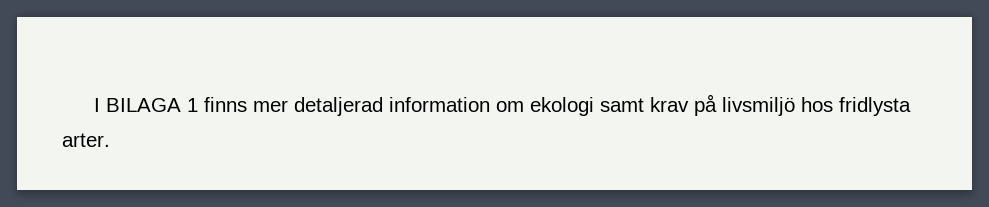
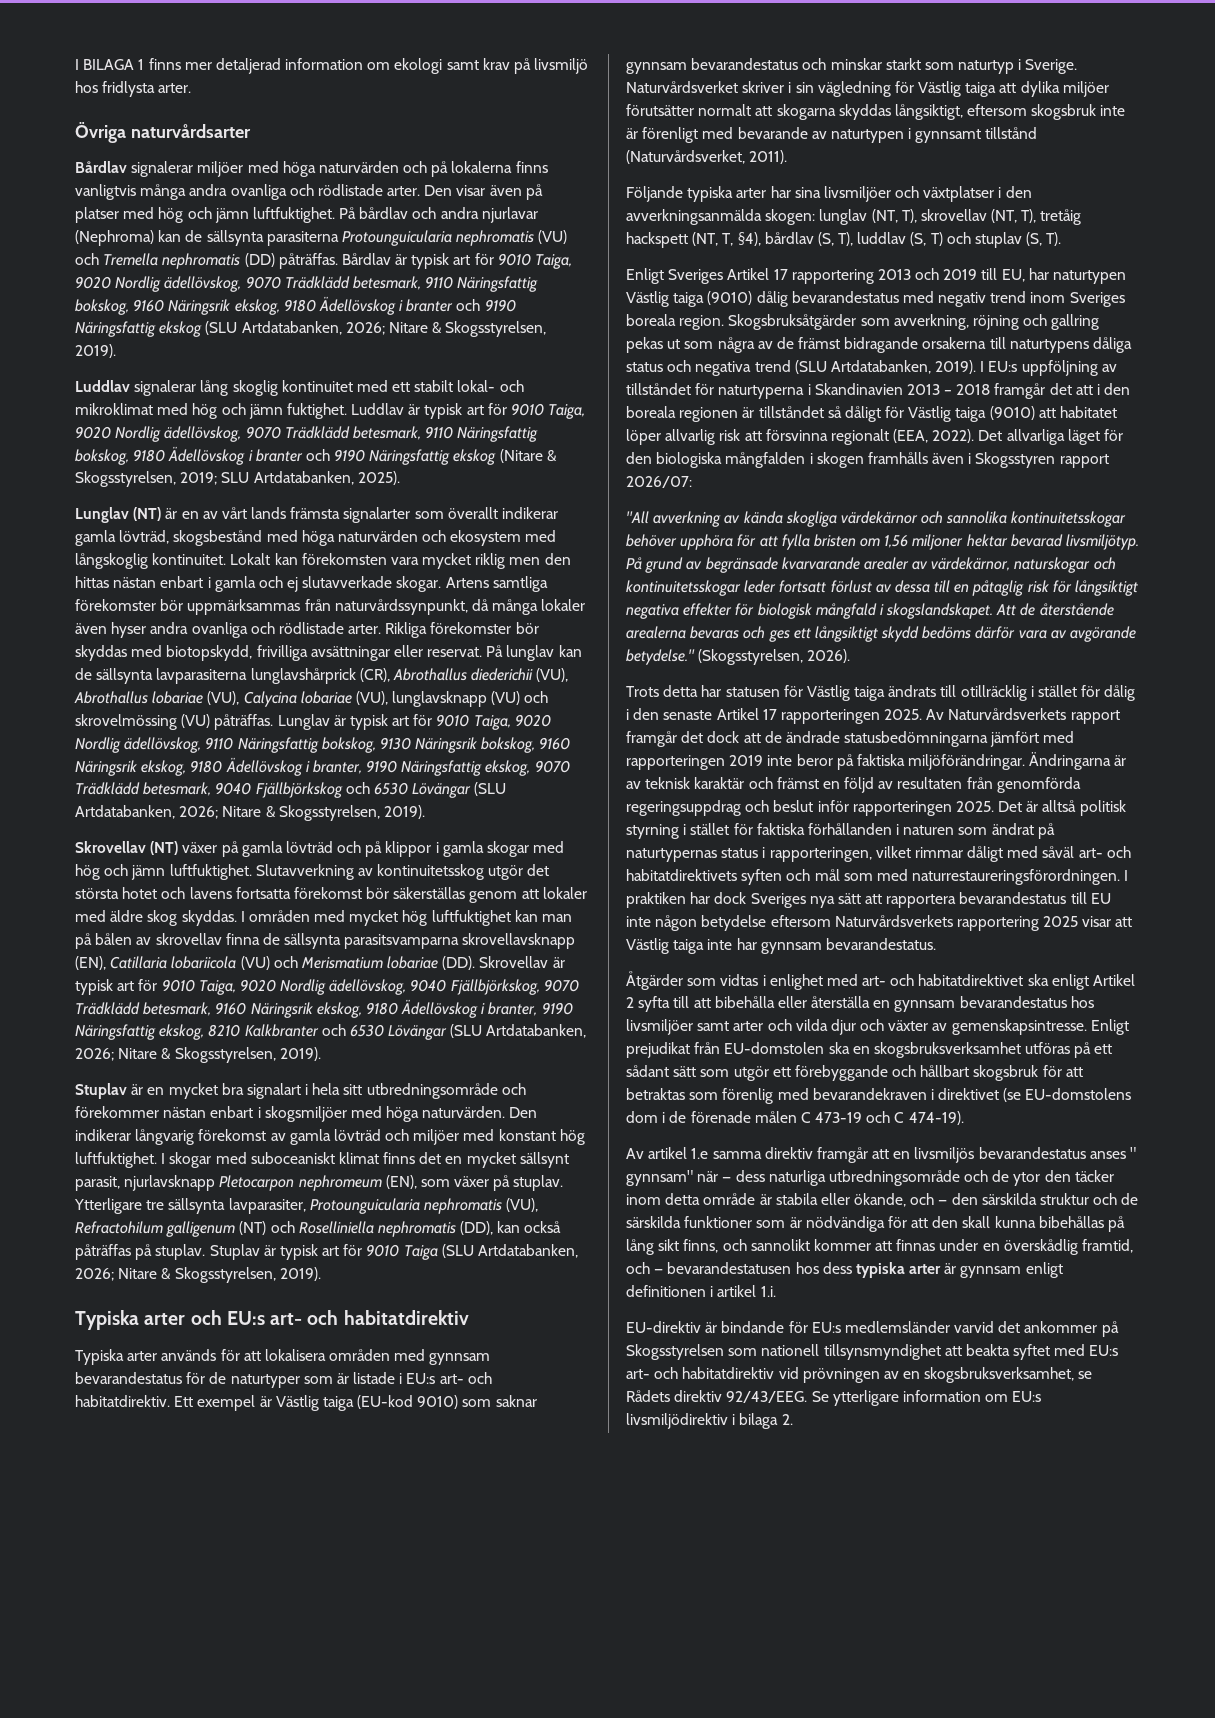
+ Övriga naturvårdsarter
+ Bårdlav signalerar miljöer med höga naturvärden och på lokalerna finns vanligtvis många andra ovanliga och rödlistade arter. Den visar även på platser med hög och jämn luftfuktighet. På bårdlav och andra njurlavar (Nephroma) kan de sällsynta parasiterna Protounguicularia nephromatis (VU) och Tremella nephromatis (DD) påträffas. Bårdlav är typisk art för 9010 Taiga, 9020 Nordlig ädellövskog, 9070 Trädklädd betesmark, 9110 Näringsfattig bokskog, 9160 Näringsrik ekskog, 9180 Ädellövskog i branter och 9190 Näringsfattig ekskog (SLU Artdatabanken, 2026; Nitare & Skogsstyrelsen, 2019).
+ Luddlav signalerar lång skoglig kontinuitet med ett stabilt lokal- och mikroklimat med hög och jämn fuktighet. Luddlav är typisk art för 9010 Taiga, 9020 Nordlig ädellövskog, 9070 Trädklädd betesmark, 9110 Näringsfattig bokskog, 9180 Ädellövskog i branter och 9190 Näringsfattig ekskog (Nitare & Skogsstyrelsen, 2019; SLU Artdatabanken, 2025).
+ Lunglav (NT) är en av vårt lands främsta signalarter som överallt indikerar gamla lövträd, skogsbestånd med höga naturvärden och ekosystem med långskoglig kontinuitet. Lokalt kan förekomsten vara mycket riklig men den hittas nästan enbart i gamla och ej slutavverkade skogar. Artens samtliga förekomster bör uppmärksammas från naturvårdssynpunkt, då många lokaler även hyser andra ovanliga och rödlistade arter. Rikliga förekomster bör skyddas med biotopskydd, frivilliga avsättningar eller reservat. På lunglav kan de sällsynta lavparasiterna lunglavshårprick (CR), Abrothallus diederichii (VU), Abrothallus lobariae (VU), Calycina lobariae (VU), lunglavsknapp (VU) och skrovelmössing (VU) påträffas. Lunglav är typisk art för 9010 Taiga, 9020 Nordlig ädellövskog, 9110 Näringsfattig bokskog, 9130 Näringsrik bokskog, 9160 Näringsrik ekskog, 9180 Ädellövskog i branter, 9190 Näringsfattig ekskog, 9070 Trädklädd betesmark, 9040 Fjällbjörkskog och 6530 Lövängar (SLU Artdatabanken, 2026; Nitare & Skogsstyrelsen, 2019).
+ Skrovellav (NT) växer på gamla lövträd och på klippor i gamla skogar med hög och jämn luftfuktighet. Slutavverkning av kontinuitetsskog utgör det största hotet och lavens fortsatta förekomst bör säkerställas genom att lokaler med äldre skog skyddas. I områden med mycket hög luftfuktighet kan man på bålen av skrovellav finna de sällsynta parasitsvamparna skrovellavsknapp (EN), Catillaria lobariicola (VU) och Merismatium lobariae (DD). Skrovellav är typisk art för 9010 Taiga, 9020 Nordlig ädellövskog, 9040 Fjällbjörkskog, 9070 Trädklädd betesmark, 9160 Näringsrik ekskog, 9180 Ädellövskog i branter, 9190 Näringsfattig ekskog, 8210 Kalkbranter och 6530 Lövängar (SLU Artdatabanken, 2026; Nitare & Skogsstyrelsen, 2019).
+ Stuplav är en mycket bra signalart i hela sitt utbredningsområde och förekommer nästan enbart i skogsmiljöer med höga naturvärden. Den indikerar långvarig förekomst av gamla lövträd och miljöer med konstant hög luftfuktighet. I skogar med suboceaniskt klimat finns det en mycket sällsynt parasit, njurlavsknapp Pletocarpon nephromeum (EN), som växer på stuplav. Ytterligare tre sällsynta lavparasiter, Protounguicularia nephromatis (VU), Refractohilum galligenum (NT) och Roselliniella nephromatis (DD), kan också påträffas på stuplav. Stuplav är typisk art för 9010 Taiga (SLU Artdatabanken, 2026; Nitare & Skogsstyrelsen, 2019).
+ Typiska arter och EU:s art- och habitatdirektiv
+ Typiska arter används för att lokalisera områden med gynnsam bevarandestatus för de naturtyper som är listade i EU:s art- och habitatdirektiv. Ett exempel är Västlig taiga (EU-kod 9010) som saknar gynnsam bevarandestatus och minskar starkt som naturtyp i Sverige. Naturvårdsverket skriver i sin vägledning för Västlig taiga att dylika miljöer förutsätter normalt att skogarna skyddas långsiktigt, eftersom skogsbruk inte är förenligt med bevarande av naturtypen i gynnsamt tillstånd (Naturvårdsverket, 2011).
+ Följande typiska arter har sina livsmiljöer och växtplatser i den avverkningsanmälda skogen: lunglav (NT, T), skrovellav (NT, T), tretåig hackspett (NT, T, §4), bårdlav (S, T), luddlav (S, T) och stuplav (S, T).
+ Enligt Sveriges Artikel 17 rapportering 2013 och 2019 till EU, har naturtypen Västlig taiga (9010) dålig bevarandestatus med negativ trend inom Sveriges boreala region. Skogsbruksåtgärder som avverkning, röjning och gallring pekas ut som några av de främst bidragande orsakerna till naturtypens dåliga status och negativa trend (SLU Artdatabanken, 2019). I EU:s uppföljning av tillståndet för naturtyperna i Skandinavien 2013 – 2018 framgår det att i den boreala regionen är tillståndet så dåligt för Västlig taiga (9010) att habitatet löper allvarlig risk att försvinna regionalt (EEA, 2022). Det allvarliga läget för den biologiska mångfalden i skogen framhålls även i Skogsstyren rapport 2026/07:
+ "All avverkning av kända skogliga värdekärnor och sannolika kontinuitetsskogar behöver upphöra för att fylla bristen om 1,56 miljoner hektar bevarad livsmiljötyp. På grund av begränsade kvarvarande arealer av värdekärnor, naturskogar och kontinuitetsskogar leder fortsatt förlust av dessa till en påtaglig risk för långsiktigt negativa effekter för biologisk mångfald i skogslandskapet. Att de återstående arealerna bevaras och ges ett långsiktigt skydd bedöms därför vara av avgörande betydelse." (Skogsstyrelsen, 2026).
+ Trots detta har statusen för Västlig taiga ändrats till otillräcklig i stället för dålig i den senaste Artikel 17 rapporteringen 2025. Av Naturvårdsverkets rapport framgår det dock att de ändrade statusbedömningarna jämfört med rapporteringen 2019 inte beror på faktiska miljöförändringar. Ändringarna är av teknisk karaktär och främst en följd av resultaten från genomförda regeringsuppdrag och beslut inför rapporteringen 2025. Det är alltså politisk styrning i stället för faktiska förhållanden i naturen som ändrat på naturtypernas status i rapporteringen, vilket rimmar dåligt med såväl art- och habitatdirektivets syften och mål som med naturrestaureringsförordningen. I praktiken har dock Sveriges nya sätt att rapportera bevarandestatus till EU inte någon betydelse eftersom Naturvårdsverkets rapportering 2025 visar att Västlig taiga inte har gynnsam bevarandestatus.
+ Åtgärder som vidtas i enlighet med art- och habitatdirektivet ska enligt Artikel 2 syfta till att bibehålla eller återställa en gynnsam bevarandestatus hos livsmiljöer samt arter och vilda djur och växter av gemenskapsintresse. Enligt prejudikat från EU-domstolen ska en skogsbruksverksamhet utföras på ett sådant sätt som utgör ett förebyggande och hållbart skogsbruk för att betraktas som förenlig med bevarandekraven i direktivet (se EU-domstolens dom i de förenade målen C 473-19 och C 474-19).
+ Av artikel 1.e samma direktiv framgår att en livsmiljös bevarandestatus anses " gynnsam" när — dess naturliga utbredningsområde och de ytor den täcker inom detta område är stabila eller ökande, och — den särskilda struktur och de särskilda funktioner som är nödvändiga för att den skall kunna bibehållas på lång sikt finns, och sannolikt kommer att finnas under en överskådlig framtid, och — bevarandestatusen hos dess typiska arter är gynnsam enligt definitionen i artikel 1.i.
+ EU-direktiv är bindande för EU:s medlemsländer varvid det ankommer på Skogsstyrelsen som nationell tillsynsmyndighet att beakta syftet med EU:s art- och habitatdirektiv vid prövningen av en skogsbruksverksamhet, se Rådets direktiv 92/43/EEG. Se ytterligare information om EU:s livsmiljödirektiv i bilaga 2.

